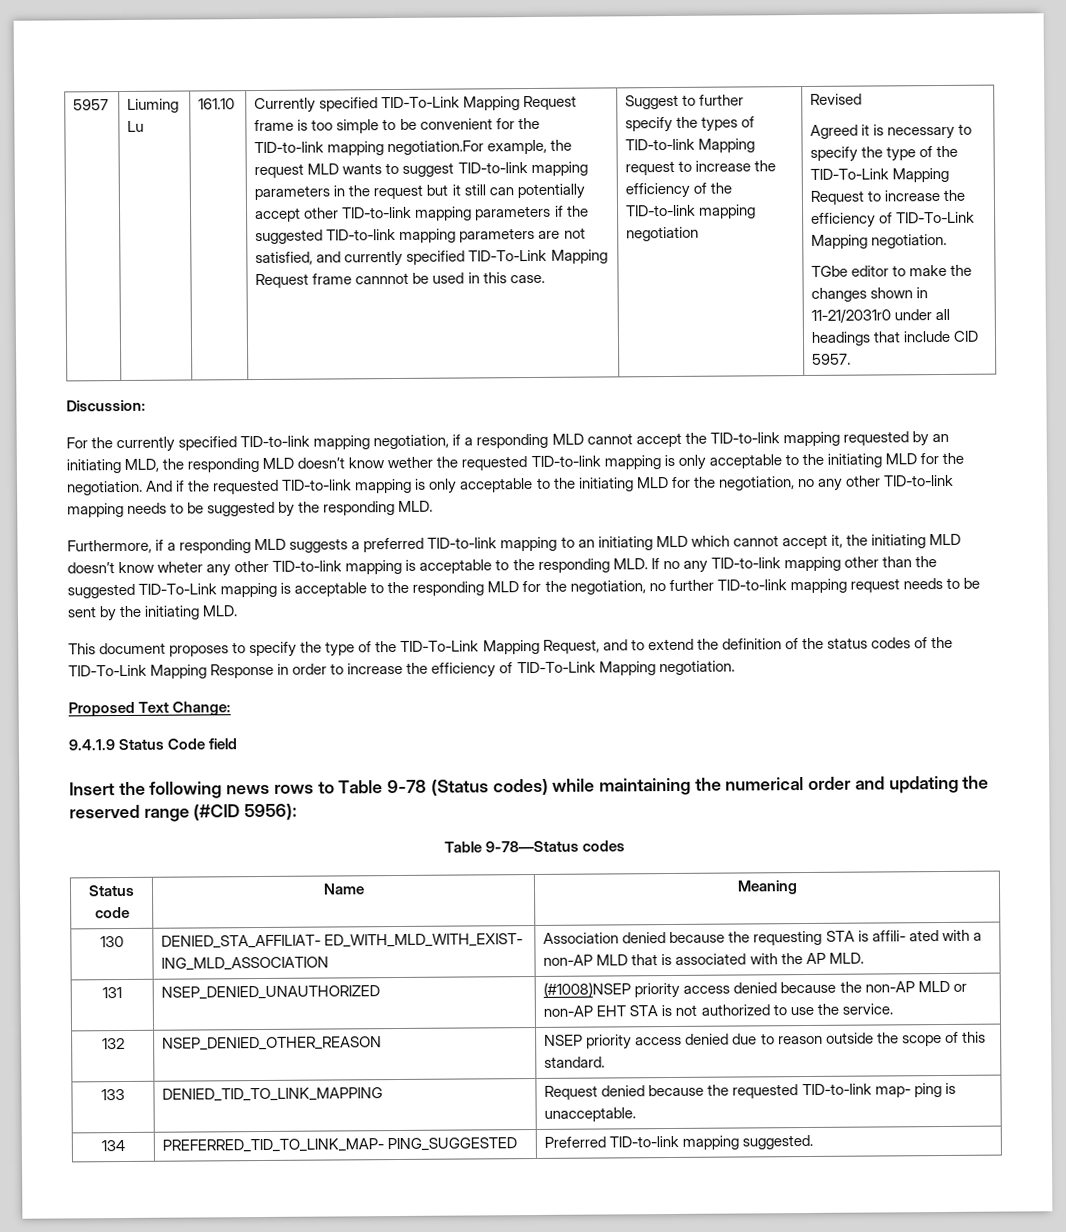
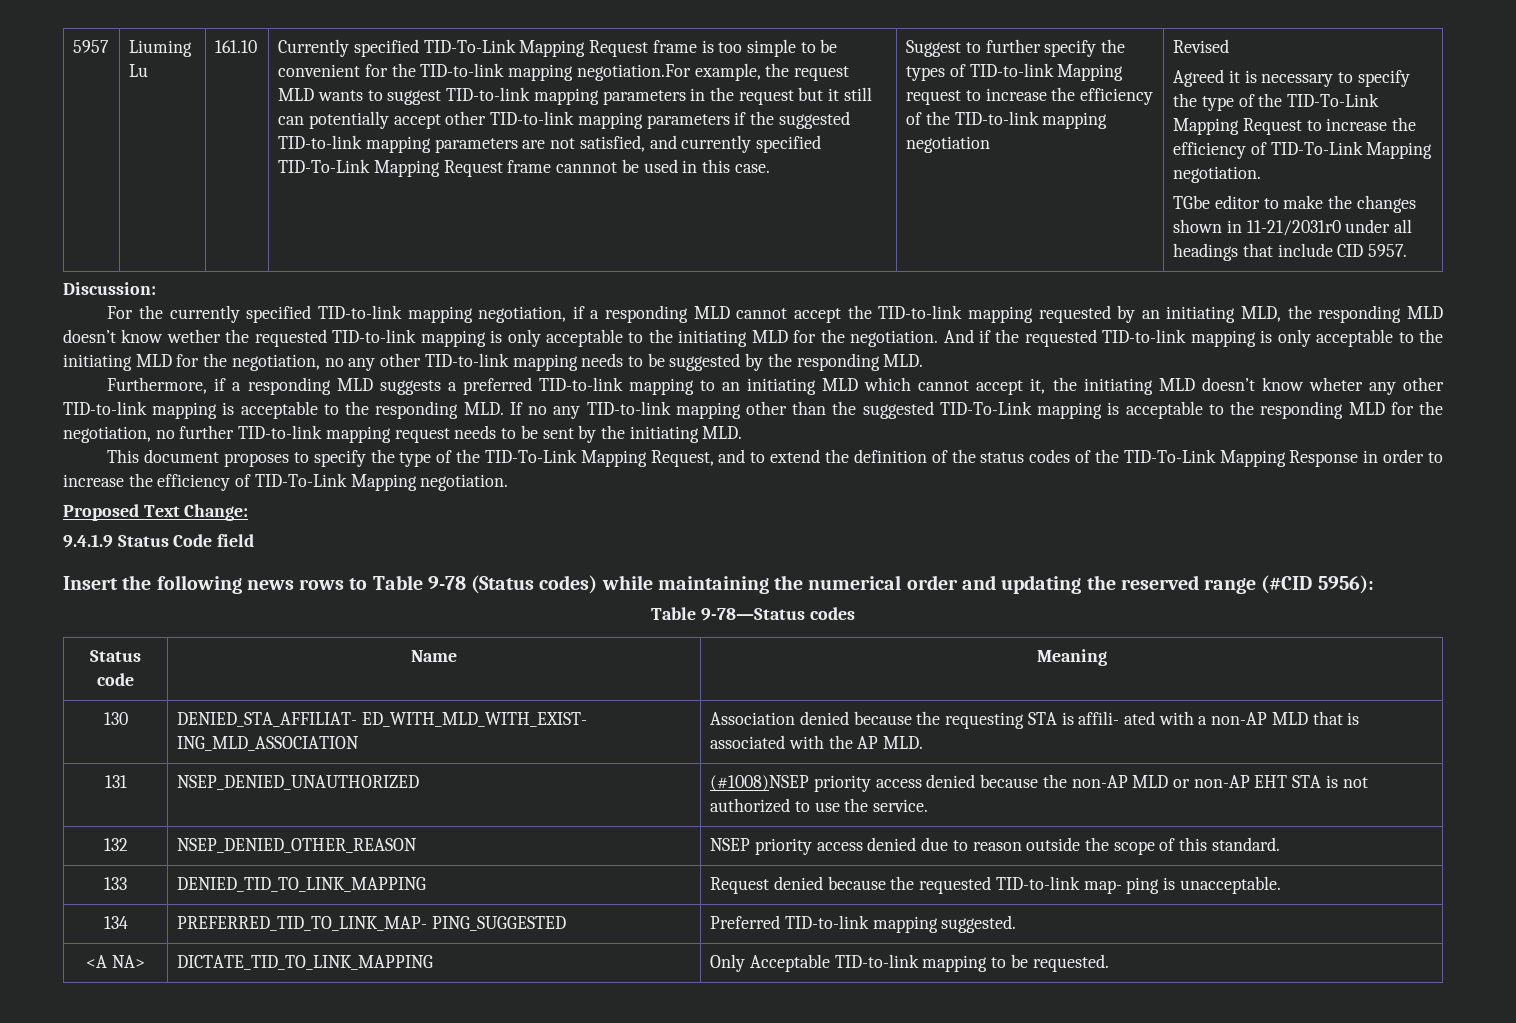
+ <A NA> | DICTATE_TID_TO_LINK_MAPPING | Only Acceptable TID-to-link mapping to be requested.

